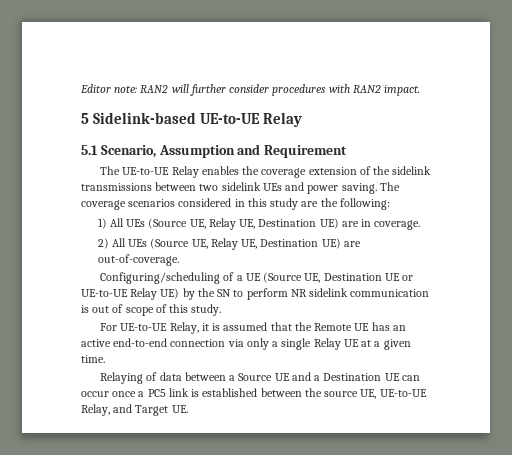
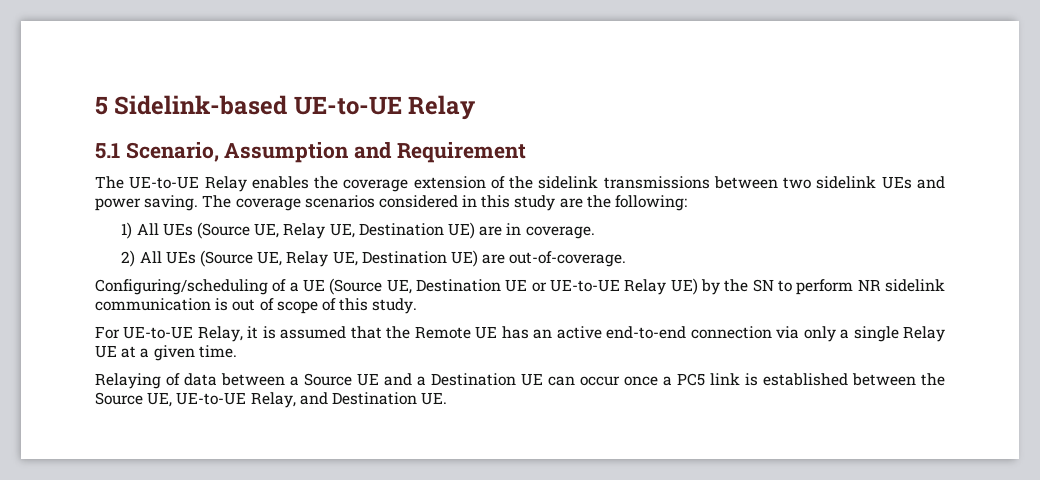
- Editor note: RAN2 will further consider procedures with RAN2 impact.
- Relaying of data between a Source UE and a Destination UE can occur once a PC5 link is established between the source UE, UE-to-UE Relay, and Target UE.
+ Relaying of data between a Source UE and a Destination UE can occur once a PC5 link is established between the Source UE, UE-to-UE Relay, and Destination UE.

